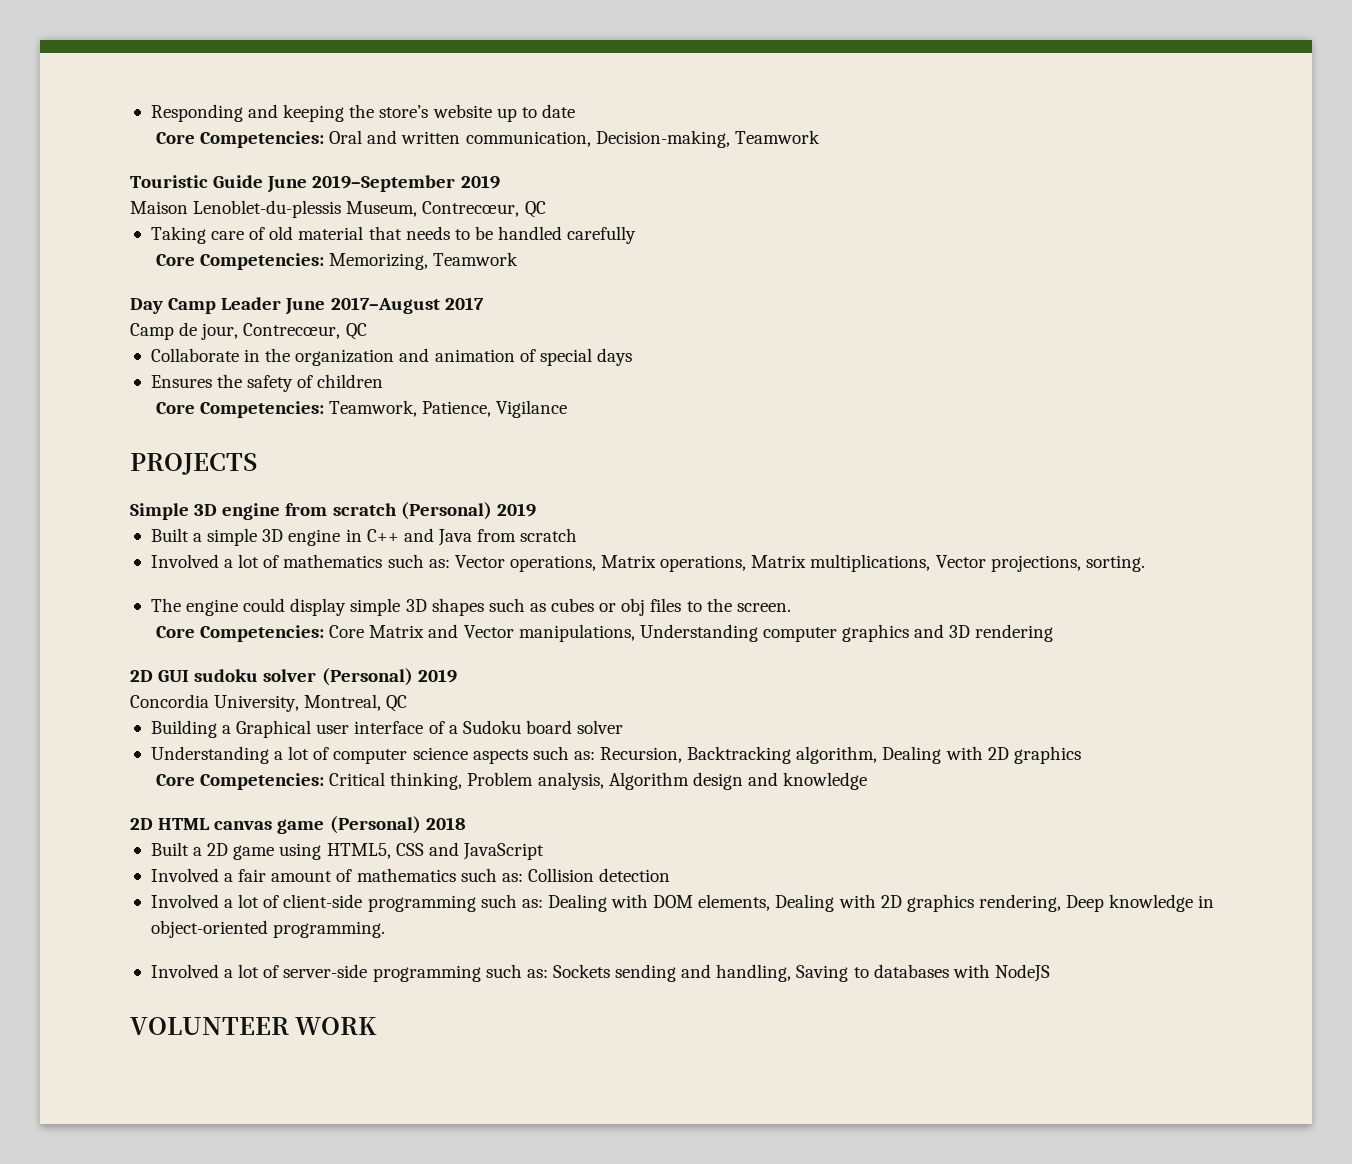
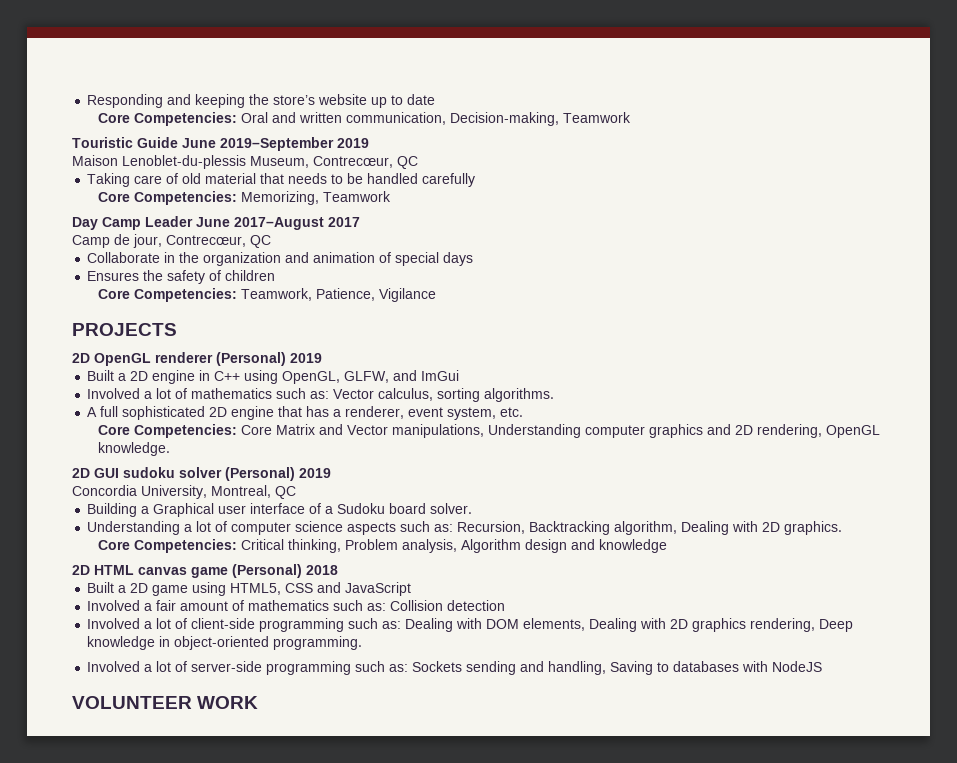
- Simple 3D engine from scratch (Personal) 2019
+ 2D OpenGL renderer (Personal) 2019
- Built a simple 3D engine in C++ and Java from scratch
+ Built a 2D engine in C++ using OpenGL, GLFW, and ImGui
- Involved a lot of mathematics such as: Vector operations, Matrix operations, Matrix multiplications, Vector projections, sorting.
- The engine could display simple 3D shapes such as cubes or obj files to the screen.
+ Involved a lot of mathematics such as: Vector calculus, sorting algorithms.
+ A full sophisticated 2D engine that has a renderer, event system, etc.
- Core Competencies: Core Matrix and Vector manipulations, Understanding computer graphics and 3D rendering
+ Core Competencies: Core Matrix and Vector manipulations, Understanding computer graphics and 2D rendering, OpenGL knowledge.
- Building a Graphical user interface of a Sudoku board solver
+ Building a Graphical user interface of a Sudoku board solver.
- Understanding a lot of computer science aspects such as: Recursion, Backtracking algorithm, Dealing with 2D graphics
+ Understanding a lot of computer science aspects such as: Recursion, Backtracking algorithm, Dealing with 2D graphics.

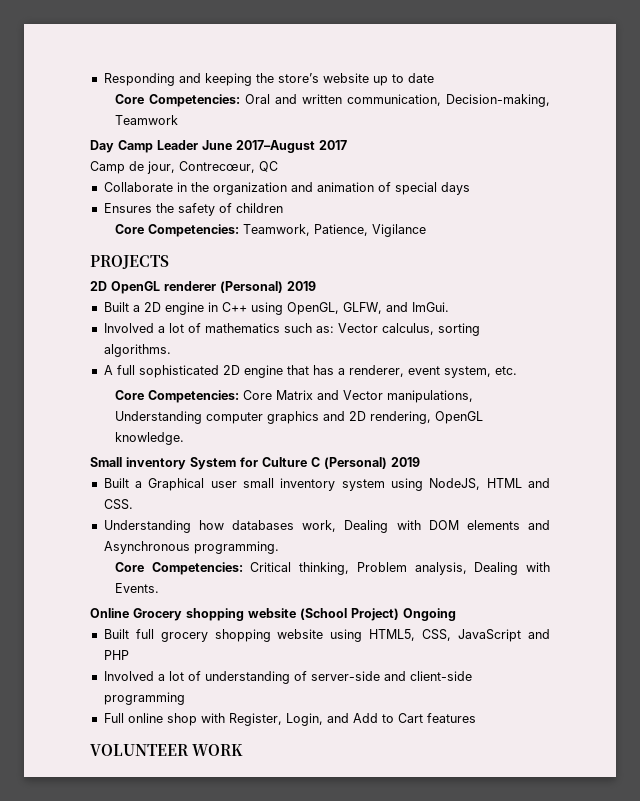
- Touristic Guide June 2019–September 2019
- Maison Lenoblet-du-plessis Museum, Contrecœur, QC
- Taking care of old material that needs to be handled carefully
- Core Competencies: Memorizing, Teamwork
- Built a 2D engine in C++ using OpenGL, GLFW, and ImGui
+ Built a 2D engine in C++ using OpenGL, GLFW, and ImGui.
- 2D GUI sudoku solver (Personal) 2019
- Concordia University, Montreal, QC
- Building a Graphical user interface of a Sudoku board solver.
- Understanding a lot of computer science aspects such as: Recursion, Backtracking algorithm, Dealing with 2D graphics.
+ Small inventory System for Culture C (Personal) 2019
+ Built a Graphical user small inventory system using NodeJS, HTML and CSS.
+ Understanding how databases work, Dealing with DOM elements and Asynchronous programming.
- Core Competencies: Critical thinking, Problem analysis, Algorithm design and knowledge
- 2D HTML canvas game (Personal) 2018
- Built a 2D game using HTML5, CSS and JavaScript
- Involved a fair amount of mathematics such as: Collision detection
- Involved a lot of client-side programming such as: Dealing with DOM elements, Dealing with 2D graphics rendering, Deep knowledge in object-oriented programming.
- Involved a lot of server-side programming such as: Sockets sending and handling, Saving to databases with NodeJS
+ Core Competencies: Critical thinking, Problem analysis, Dealing with Events.
+ Online Grocery shopping website (School Project) Ongoing
+ Built full grocery shopping website using HTML5, CSS, JavaScript and PHP
+ Involved a lot of understanding of server-side and client-side programming
+ Full online shop with Register, Login, and Add to Cart features

